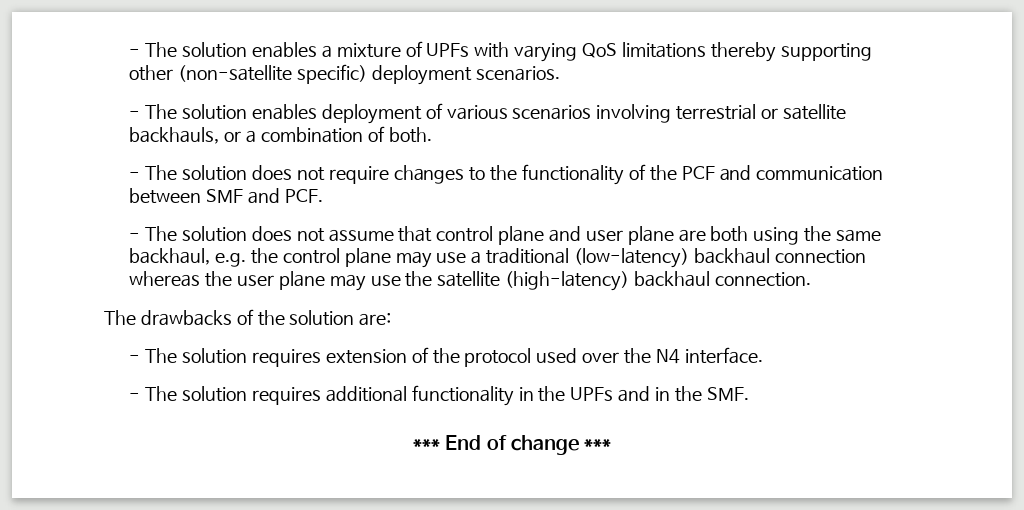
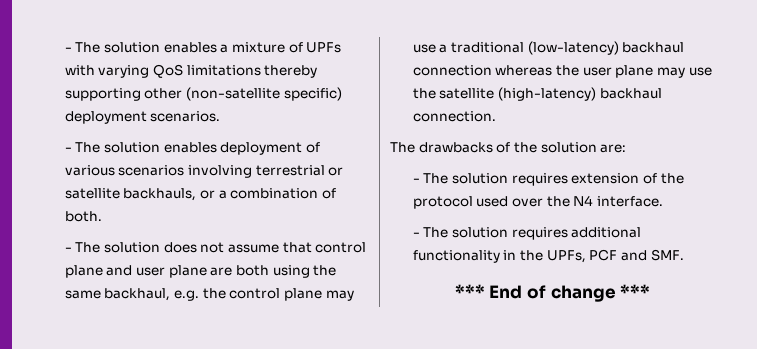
- - The solution does not require changes to the functionality of the PCF and communication between SMF and PCF.
- - The solution requires additional functionality in the UPFs and in the SMF.
+ - The solution requires additional functionality in the UPFs, PCF and SMF.

